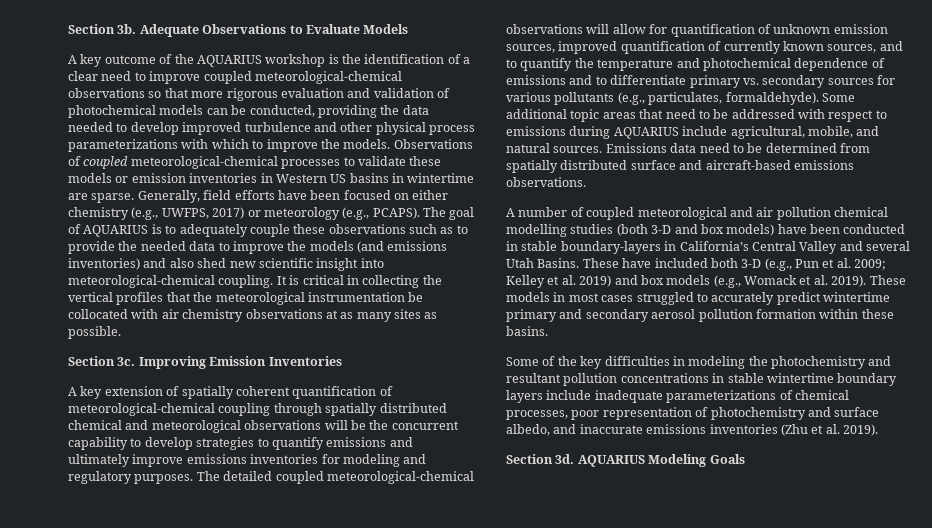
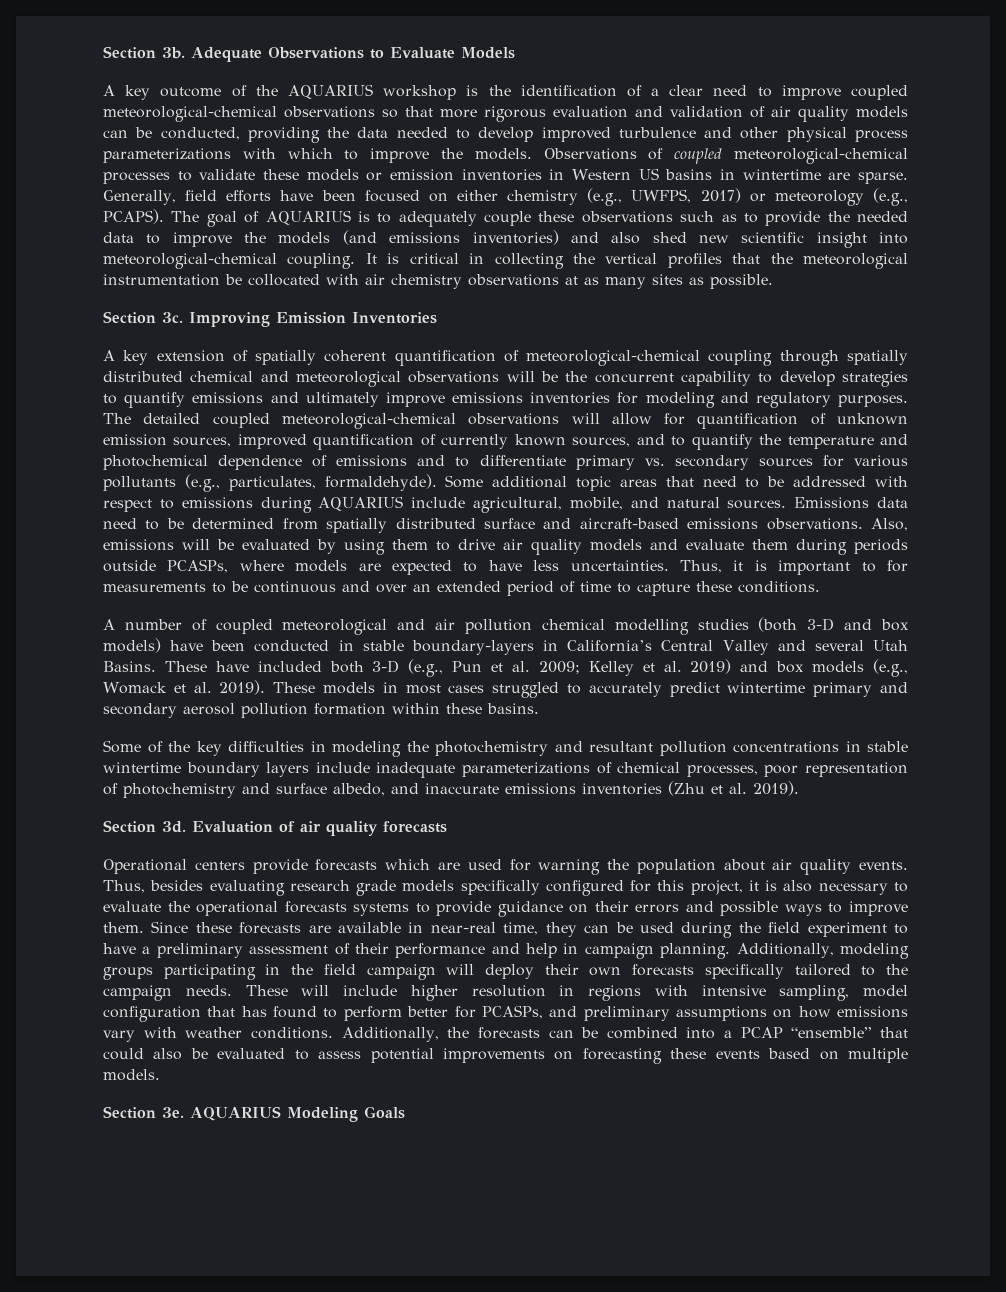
- A key outcome of the AQUARIUS workshop is the identification of a clear need to improve coupled meteorological-chemical observations so that more rigorous evaluation and validation of photochemical models can be conducted, providing the data needed to develop improved turbulence and other physical process parameterizations with which to improve the models.
+ A key outcome of the AQUARIUS workshop is the identification of a clear need to improve coupled meteorological-chemical observations so that more rigorous evaluation and validation of air quality models can be conducted, providing the data needed to develop improved turbulence and other physical process parameterizations with which to improve the models.
+ Also, emissions will be evaluated by using them to drive air quality models and evaluate them during periods outside PCASPs, where models are expected to have less uncertainties. Thus, it is important to for measurements to be continuous and over an extended period of time to capture these conditions.
+ Evaluation of air quality forecasts
+ Operational centers provide forecasts which are used for warning the population about air quality events. Thus, besides evaluating research grade models specifically configured for this project, it is also necessary to evaluate the operational forecasts systems to provide guidance on their errors and possible ways to improve them. Since these forecasts are available in near-real time, they can be used during the field experiment to have a preliminary assessment of their performance and help in campaign planning. Additionally, modeling groups participating in the field campaign will deploy their own forecasts specifically tailored to the campaign needs. These will include higher resolution in regions with intensive sampling, model configuration that has found to perform better for PCASPs, and preliminary assumptions on how emissions vary with weather conditions. Additionally, the forecasts can be combined into a PCAP “ensemble” that could also be evaluated to assess potential improvements on forecasting these events based on multiple models.
+ Section 3e.

